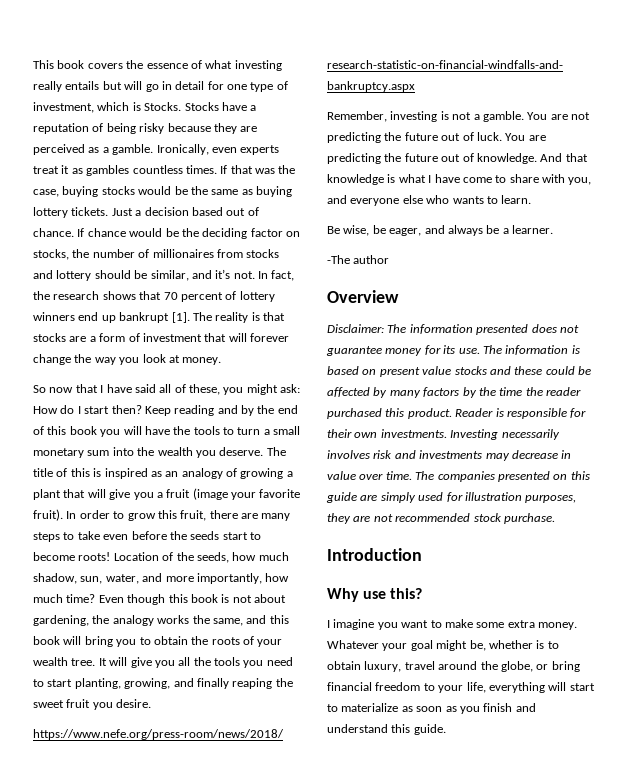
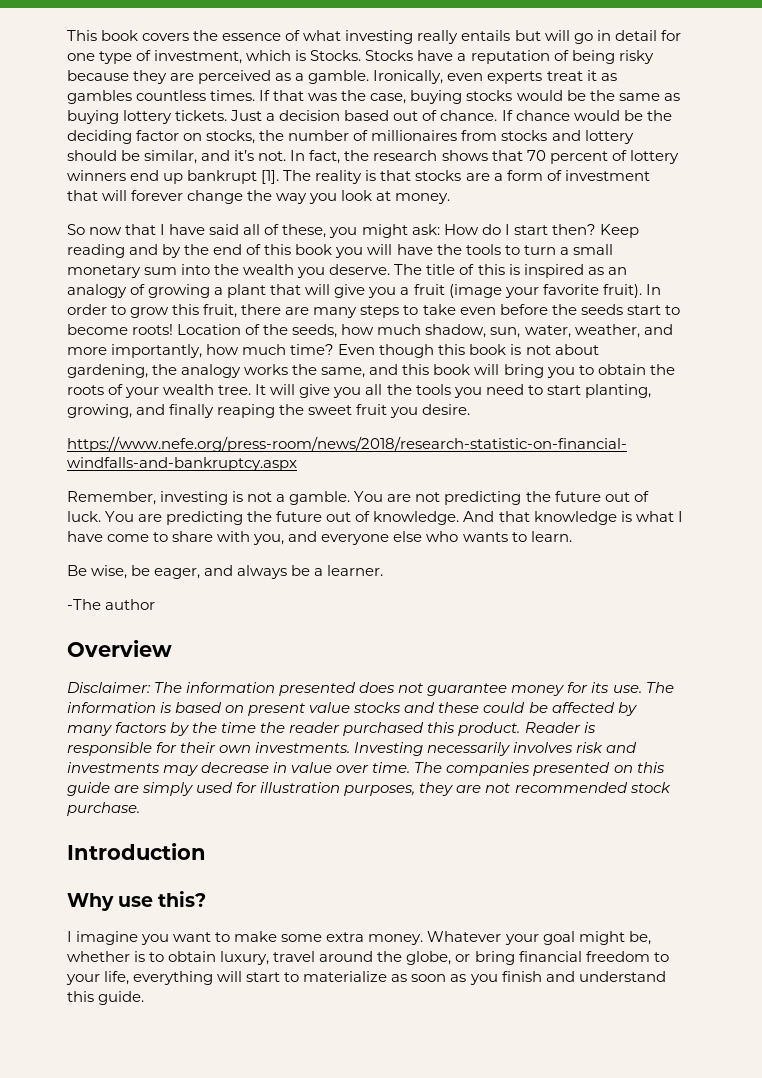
- Location of the seeds, how much shadow, sun, water, and more importantly, how much time?
+ Location of the seeds, how much shadow, sun, water, weather, and more importantly, how much time?

